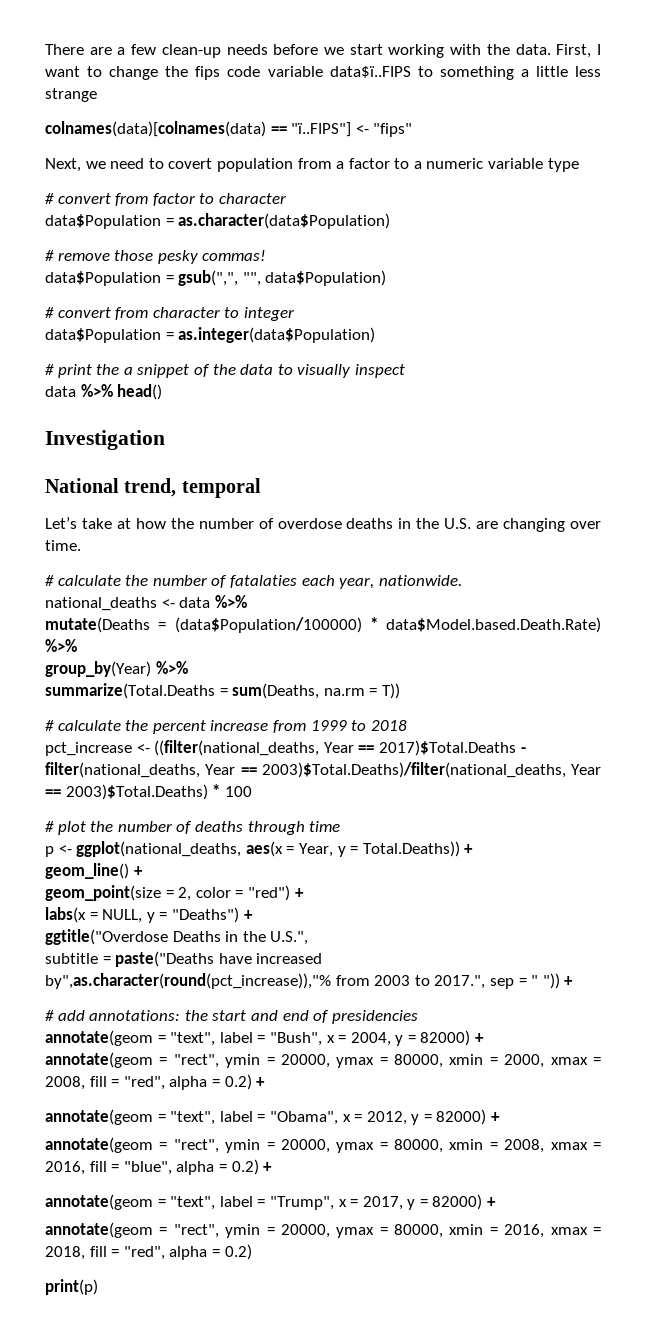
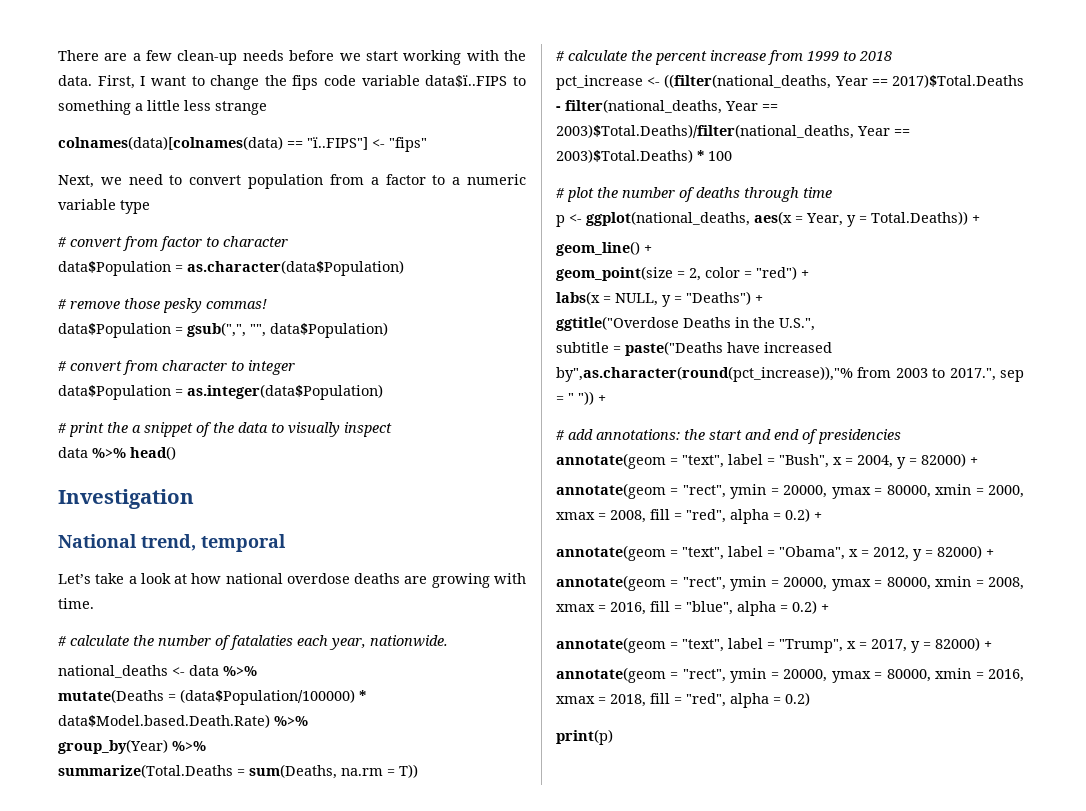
- Next, we need to covert population from a factor to a numeric variable type
+ Next, we need to convert population from a factor to a numeric variable type
- Let’s take at how the number of overdose deaths in the U.S. are changing over time.
+ Let’s take a look at how national overdose deaths are growing with time.

